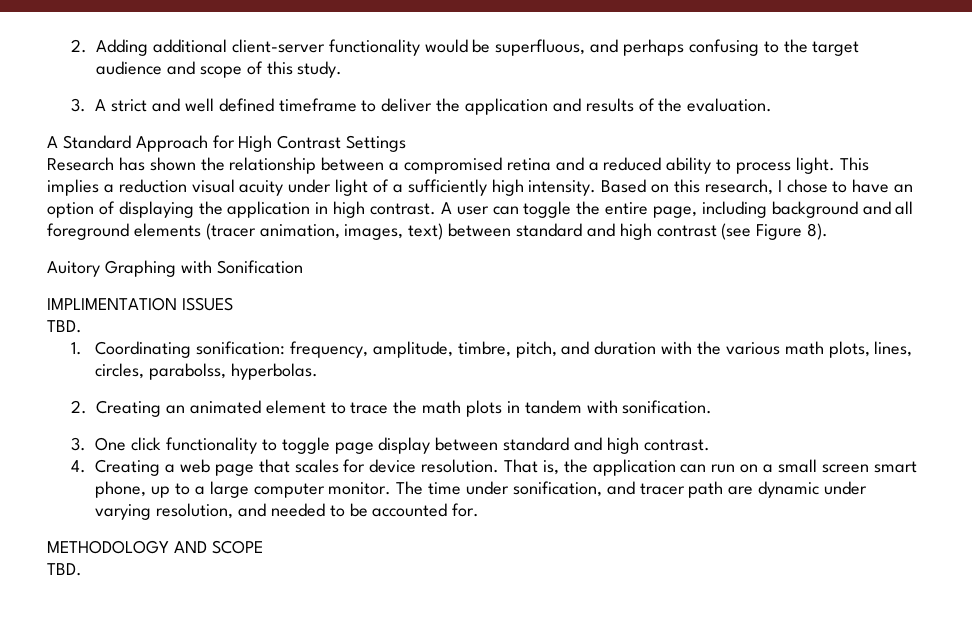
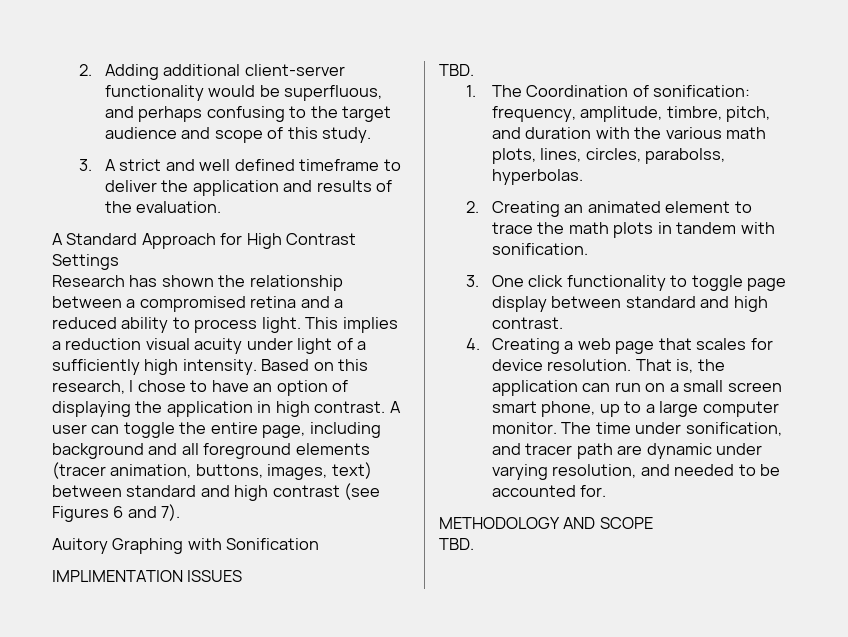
- A user can toggle the entire page, including background and all foreground elements (tracer animation, images, text) between standard and high contrast (see Figure 8).
+ A user can toggle the entire page, including background and all foreground elements (tracer animation, buttons, images, text) between standard and high contrast (see Figures 6 and 7).
- 1. Coordinating sonification: frequency, amplitude, timbre, pitch, and duration with the various math plots, lines, circles, parabolss, hyperbolas.
+ 1. The Coordination of sonification: frequency, amplitude, timbre, pitch, and duration with the various math plots, lines, circles, parabolss, hyperbolas.

